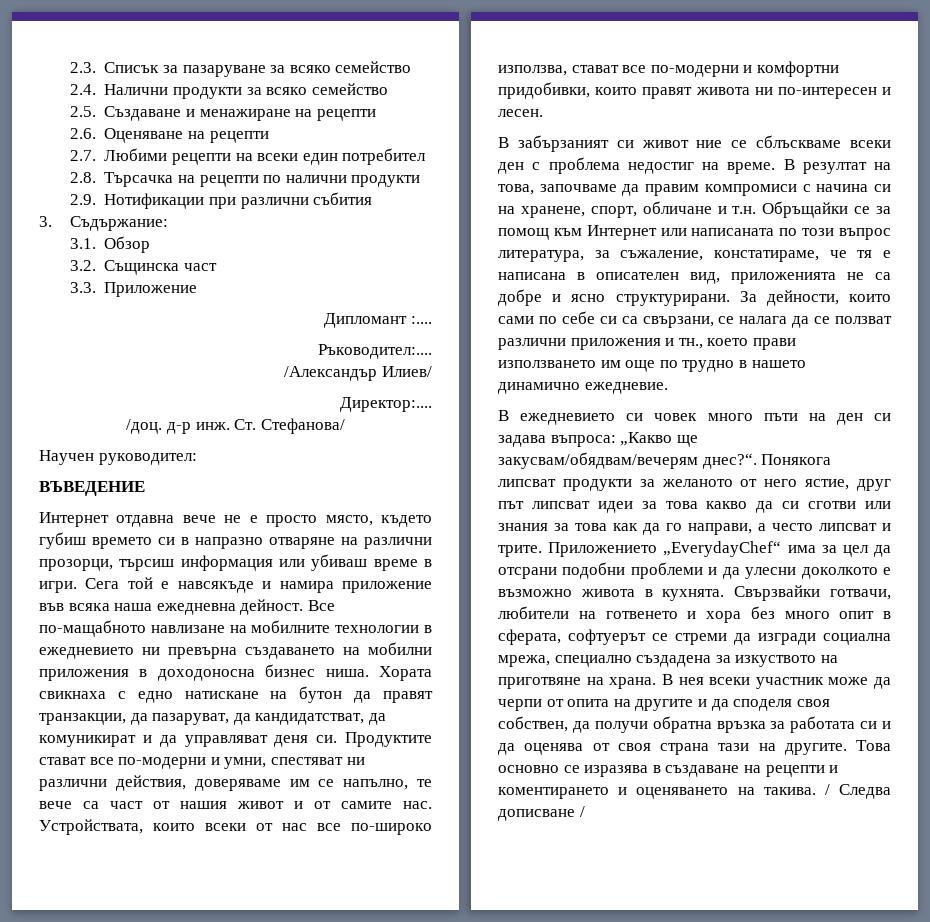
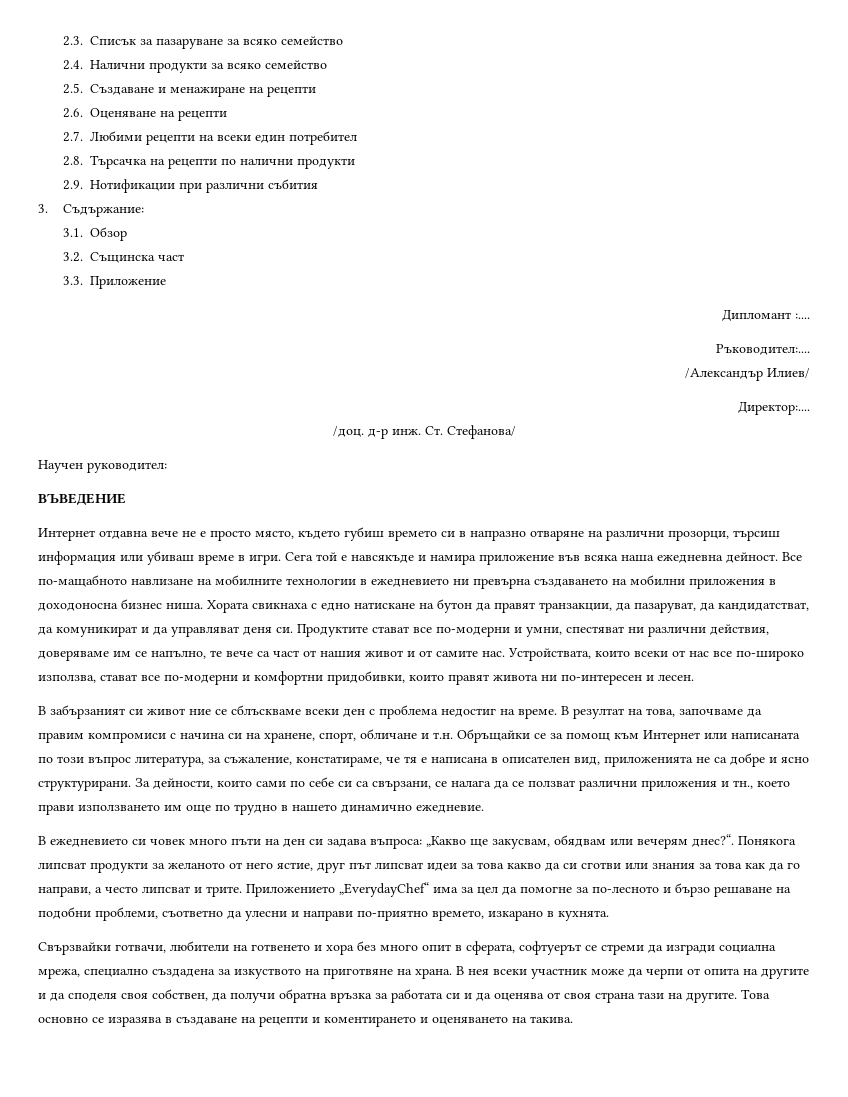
- В ежедневието си човек много пъти на ден си задава въпроса: „Какво ще закусвам/обядвам/вечерям днес?“.
+ В ежедневието си човек много пъти на ден си задава въпроса: „Какво ще закусвам, обядвам или вечерям днес?“.
- Приложението „EverydayChef“ има за цел да отсрани подобни проблеми и да улесни доколкото е възможно живота в кухнята. Свързвайки готвачи, любители на готвенето и хора без много опит в сферата, софтуерът се стреми да изгради социална мрежа, специално създадена за изкуството на приготвяне на храна.
+ Приложението „EverydayChef“ има за цел да помогне за по-лесното и бързо решаване на подобни проблеми, съответно да улесни и направи по-приятно времето, изкарано в кухнята.
+ Свързвайки готвачи, любители на готвенето и хора без много опит в сферата, софтуерът се стреми да изгради социална мрежа, специално създадена за изкуството на приготвяне на храна.
- / Следва дописване /

